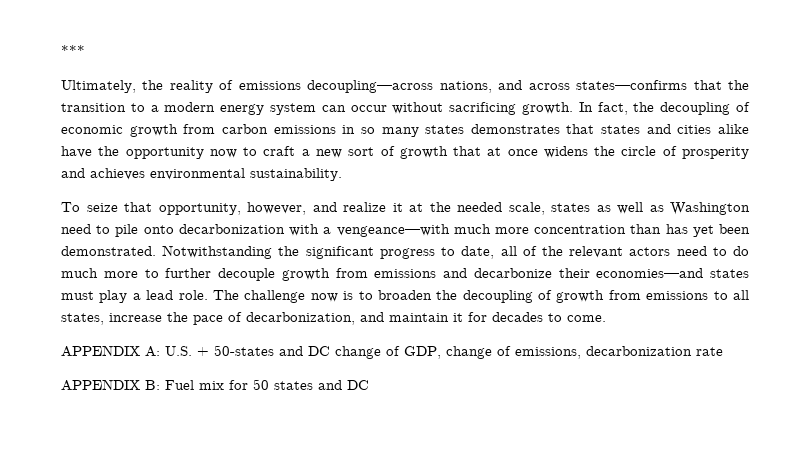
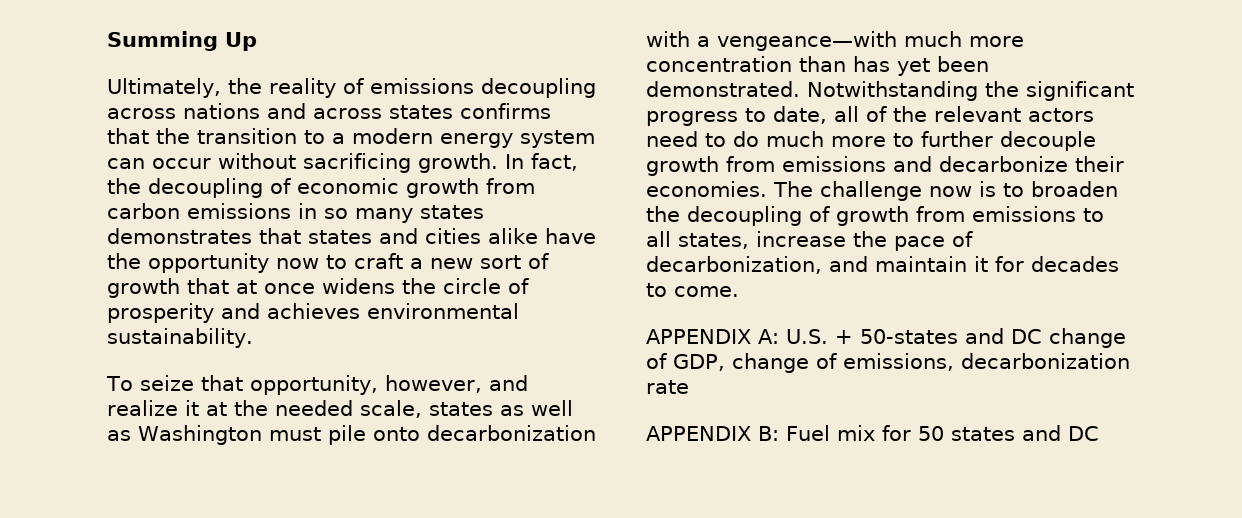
- ***
+ Summing Up
- Ultimately, the reality of emissions decoupling—across nations, and across states—confirms that the transition to a modern energy system can occur without sacrificing growth.
+ Ultimately, the reality of emissions decoupling across nations and across states confirms that the transition to a modern energy system can occur without sacrificing growth.
- To seize that opportunity, however, and realize it at the needed scale, states as well as Washington need to pile onto decarbonization with a vengeance—with much more concentration than has yet been demonstrated.
+ To seize that opportunity, however, and realize it at the needed scale, states as well as Washington must pile onto decarbonization with a vengeance—with much more concentration than has yet been demonstrated.
- Notwithstanding the significant progress to date, all of the relevant actors need to do much more to further decouple growth from emissions and decarbonize their economies—and states must play a lead role.
+ Notwithstanding the significant progress to date, all of the relevant actors need to do much more to further decouple growth from emissions and decarbonize their economies.

